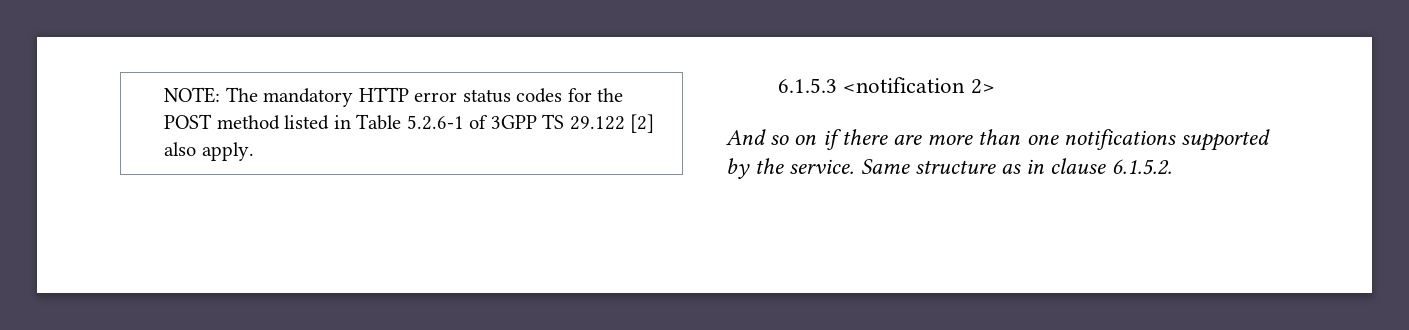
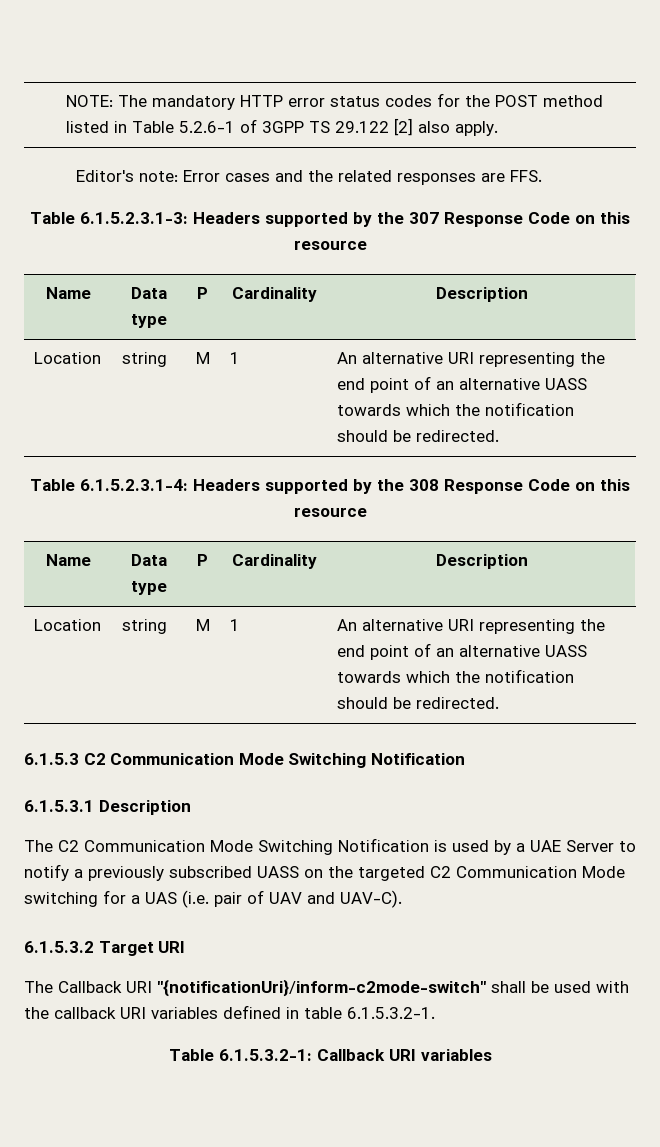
- 6.1.5.3 <notification 2>
- And so on if there are more than one notifications supported by the service. Same structure as in clause 6.1.5.2.
+ Editor's note: Error cases and the related responses are FFS.
+ Table 6.1.5.2.3.1-3: Headers supported by the 307 Response Code on this resource
+ Name | Data type | P | Cardinality | Description
+ Location | string | M | 1 | An alternative URI representing the end point of an alternative UASS towards which the notification should be redirected.
+ Table 6.1.5.2.3.1-4: Headers supported by the 308 Response Code on this resource
+ Name | Data type | P | Cardinality | Description
+ Location | string | M | 1 | An alternative URI representing the end point of an alternative UASS towards which the notification should be redirected.
+ 6.1.5.3 C2 Communication Mode Switching Notification
+ 6.1.5.3.1 Description
+ The C2 Communication Mode Switching Notification is used by a UAE Server to notify a previously subscribed UASS on the targeted C2 Communication Mode switching for a UAS (i.e. pair of UAV and UAV-C).
+ 6.1.5.3.2 Target URI
+ The Callback URI "{notificationUri}/inform-c2mode-switch" shall be used with the callback URI variables defined in table 6.1.5.3.2-1.
+ Table 6.1.5.3.2-1: Callback URI variables

